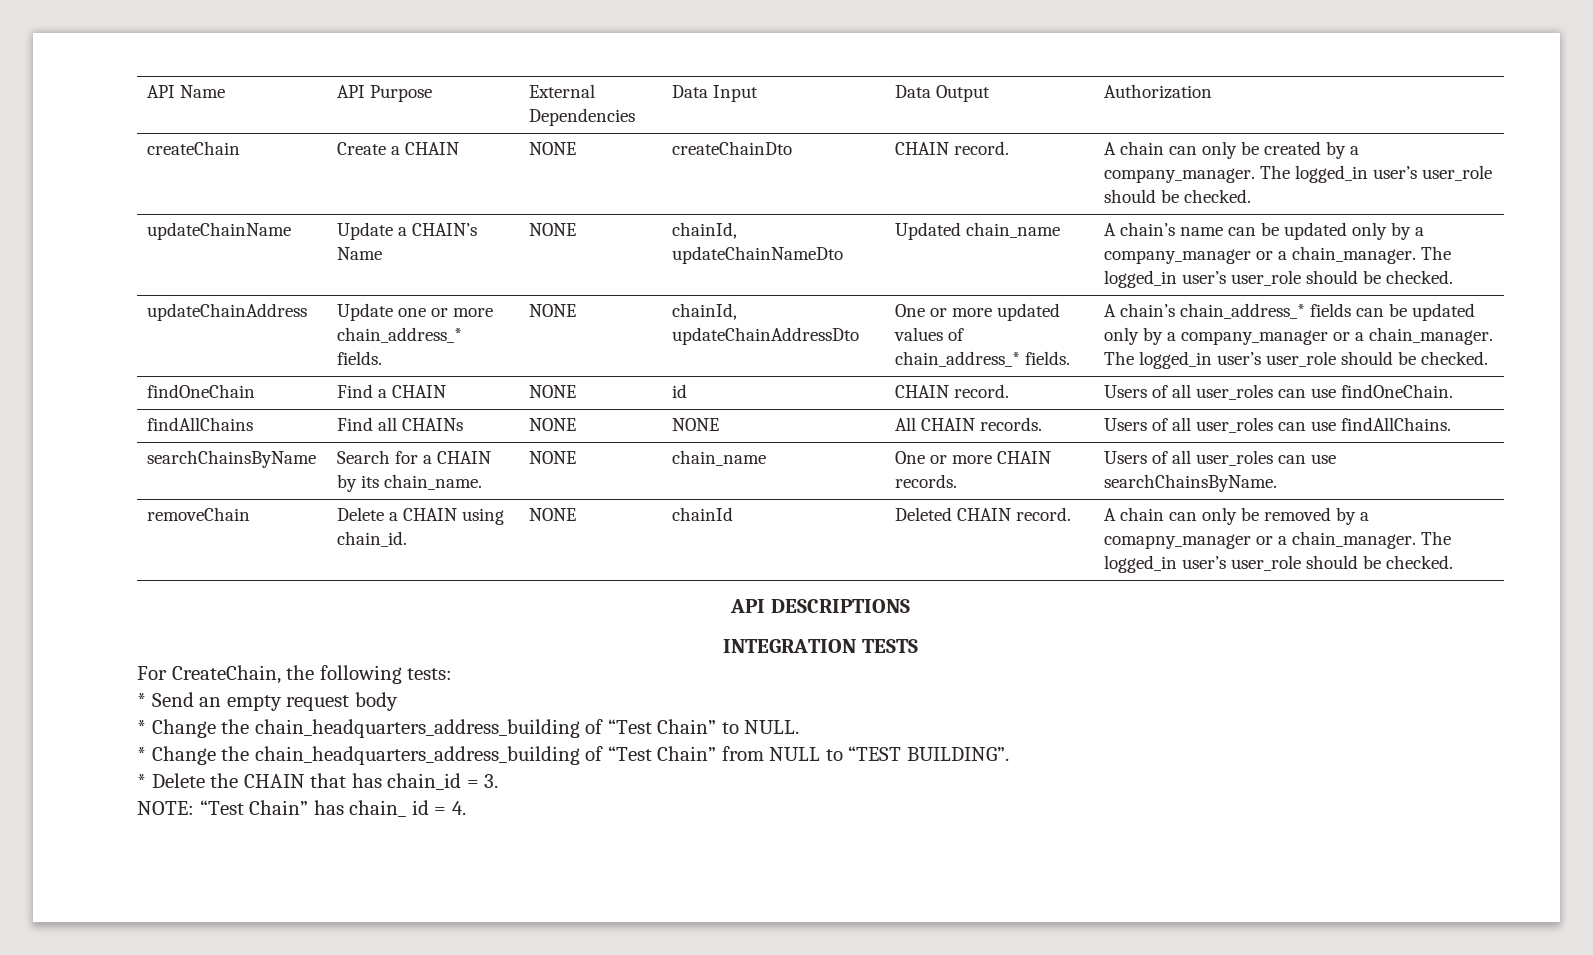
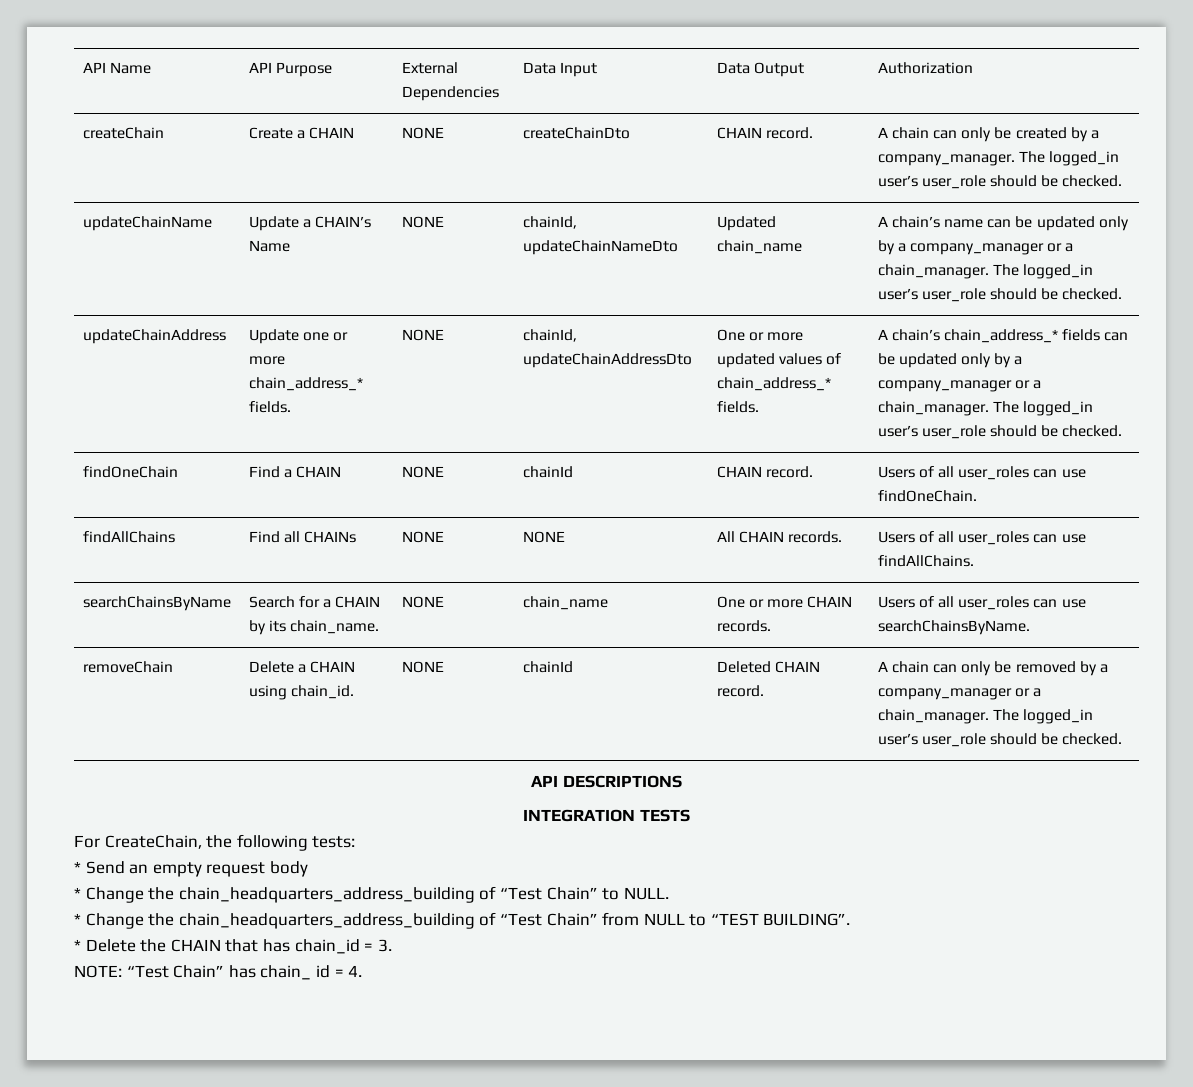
- findOneChain | Find a CHAIN | NONE | id | CHAIN record. | Users of all user_roles can use findOneChain.
+ findOneChain | Find a CHAIN | NONE | chainId | CHAIN record. | Users of all user_roles can use findOneChain.
- removeChain | Delete a CHAIN using chain_id. | NONE | chainId | Deleted CHAIN record. | A chain can only be removed by a comapny_manager or a chain_manager. The logged_in user’s user_role should be checked.
+ removeChain | Delete a CHAIN using chain_id. | NONE | chainId | Deleted CHAIN record. | A chain can only be removed by a company_manager or a chain_manager. The logged_in user’s user_role should be checked.

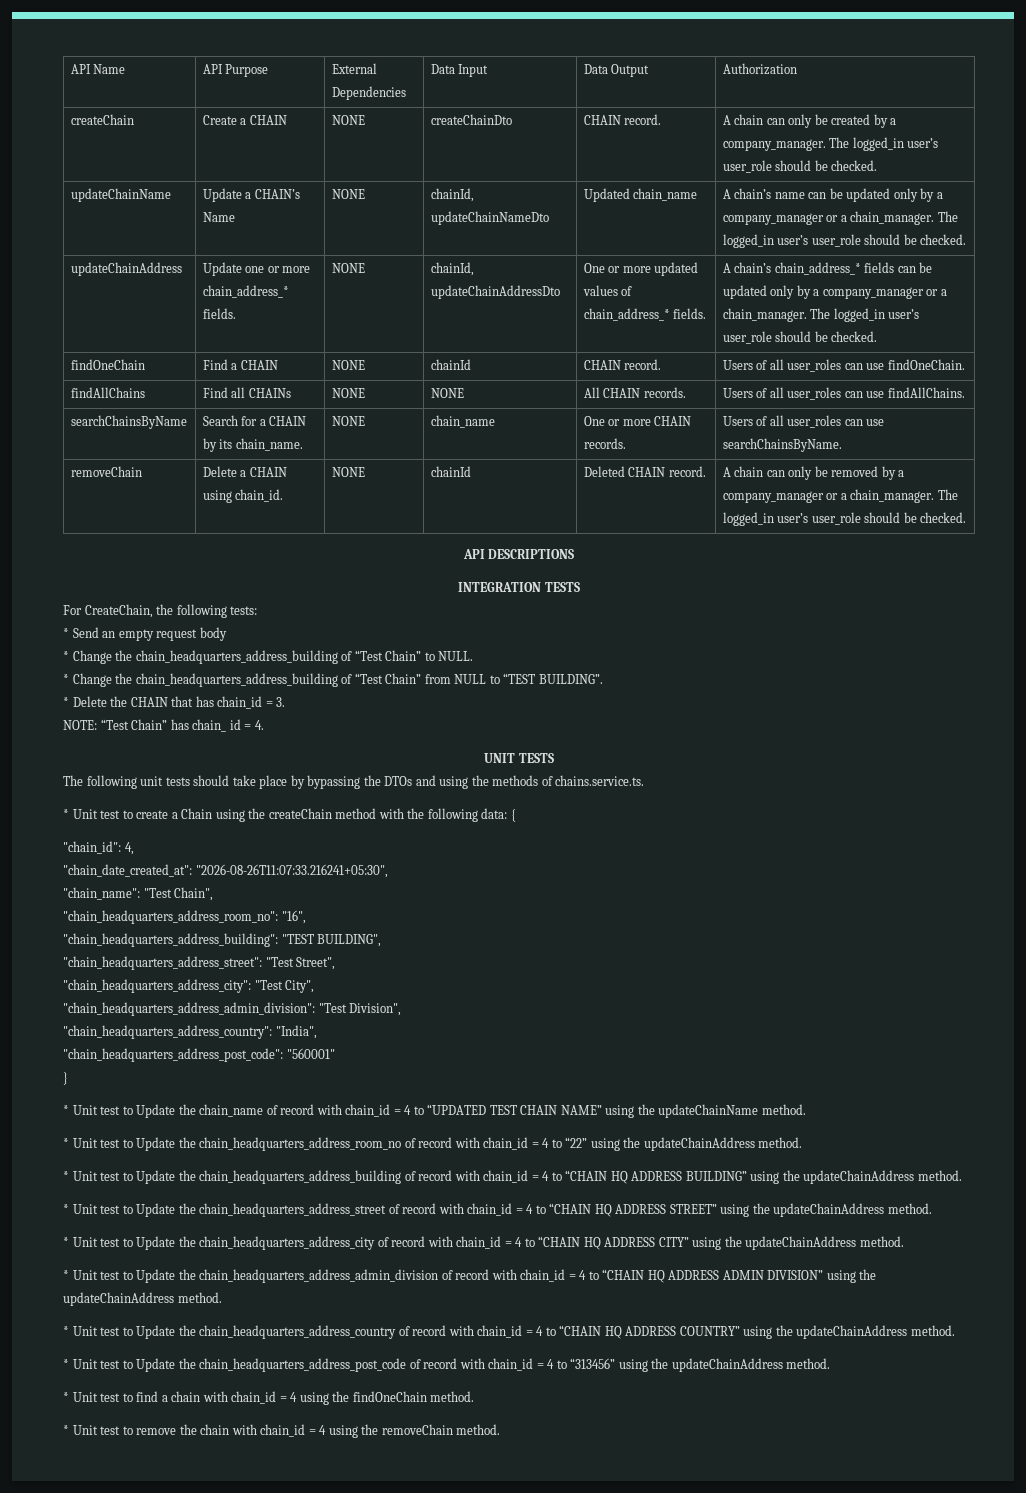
+ UNIT TESTS
+ The following unit tests should take place by bypassing the DTOs and using the methods of chains.service.ts.
+ * Unit test to create a Chain using the createChain method with the following data: {
+ "chain_id": 4,
+ "chain_date_created_at": "2026-08-26T11:07:33.216241+05:30",
+ "chain_name": "Test Chain",
+ "chain_headquarters_address_room_no": "16",
+ "chain_headquarters_address_building": "TEST BUILDING",
+ "chain_headquarters_address_street": "Test Street",
+ "chain_headquarters_address_city": "Test City",
+ "chain_headquarters_address_admin_division": "Test Division",
+ "chain_headquarters_address_country": "India",
+ "chain_headquarters_address_post_code": "560001"
+ }
+ * Unit test to Update the chain_name of record with chain_id = 4 to “UPDATED TEST CHAIN NAME” using the updateChainName method.
+ * Unit test to Update the chain_headquarters_address_room_no of record with chain_id = 4 to “22” using the updateChainAddress method.
+ * Unit test to Update the chain_headquarters_address_building of record with chain_id = 4 to “CHAIN HQ ADDRESS BUILDING” using the updateChainAddress method.
+ * Unit test to Update the chain_headquarters_address_street of record with chain_id = 4 to “CHAIN HQ ADDRESS STREET” using the updateChainAddress method.
+ * Unit test to Update the chain_headquarters_address_city of record with chain_id = 4 to “CHAIN HQ ADDRESS CITY” using the updateChainAddress method.
+ * Unit test to Update the chain_headquarters_address_admin_division of record with chain_id = 4 to “CHAIN HQ ADDRESS ADMIN DIVISION” using the updateChainAddress method.
+ * Unit test to Update the chain_headquarters_address_country of record with chain_id = 4 to “CHAIN HQ ADDRESS COUNTRY” using the updateChainAddress method.
+ * Unit test to Update the chain_headquarters_address_post_code of record with chain_id = 4 to “313456” using the updateChainAddress method.
+ * Unit test to find a chain with chain_id = 4 using the findOneChain method.
+ * Unit test to remove the chain with chain_id = 4 using the removeChain method.

